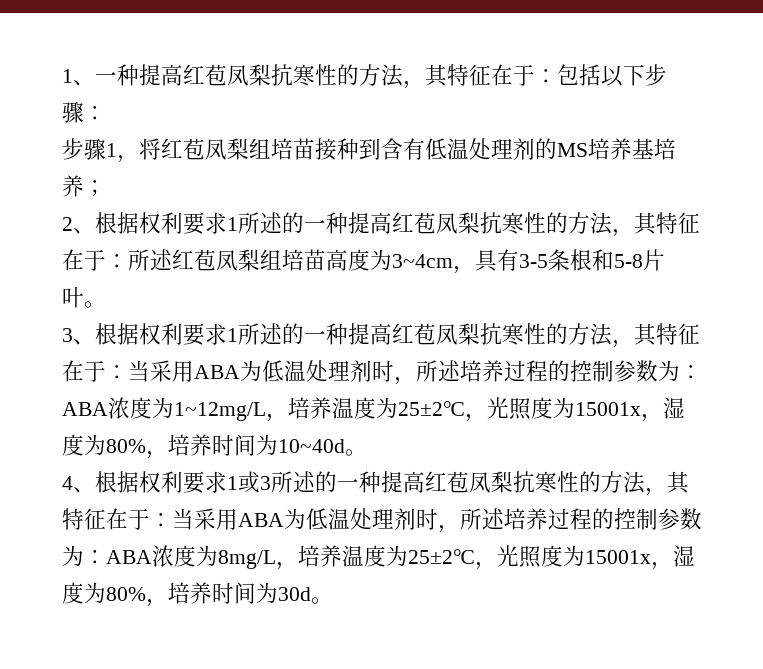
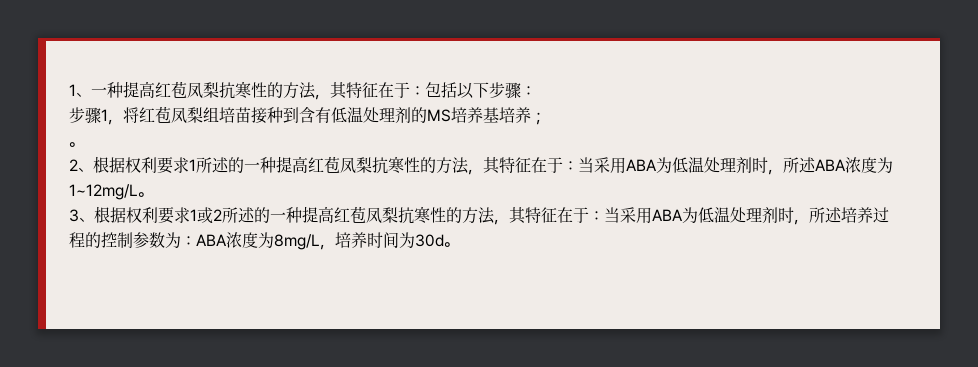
  步骤1，将红苞凤梨组培苗接种到含有低温处理剂的MS培养基培养；
- 2、根据权利要求1所述的一种提高红苞凤梨抗寒性的方法，其特征在于：所述红苞凤梨组培苗高度为3~4cm，具有3-5条根和5-8片叶。
- 3、根据权利要求1所述的一种提高红苞凤梨抗寒性的方法，其特征在于：
+ 。
+ 2、根据权利要求1所述的一种提高红苞凤梨抗寒性的方法，其特征在于：
- 当采用ABA为低温处理剂时，所述培养过程的控制参数为：ABA浓度为1~12mg/L，培养温度为25±2℃，光照度为15001x，湿度为80%，培养时间为10~40d。
- 4、根据权利要求1或3所述的一种提高红苞凤梨抗寒性的方法，其特征在于：
+ 当采用ABA为低温处理剂时，所述ABA浓度为1~12mg/L。
+ 3、根据权利要求1或2所述的一种提高红苞凤梨抗寒性的方法，其特征在于：
- ABA浓度为8mg/L，培养温度为25±2℃，光照度为15001x，湿度为80%，培养时间为30d。
+ ABA浓度为8mg/L，培养时间为30d。

